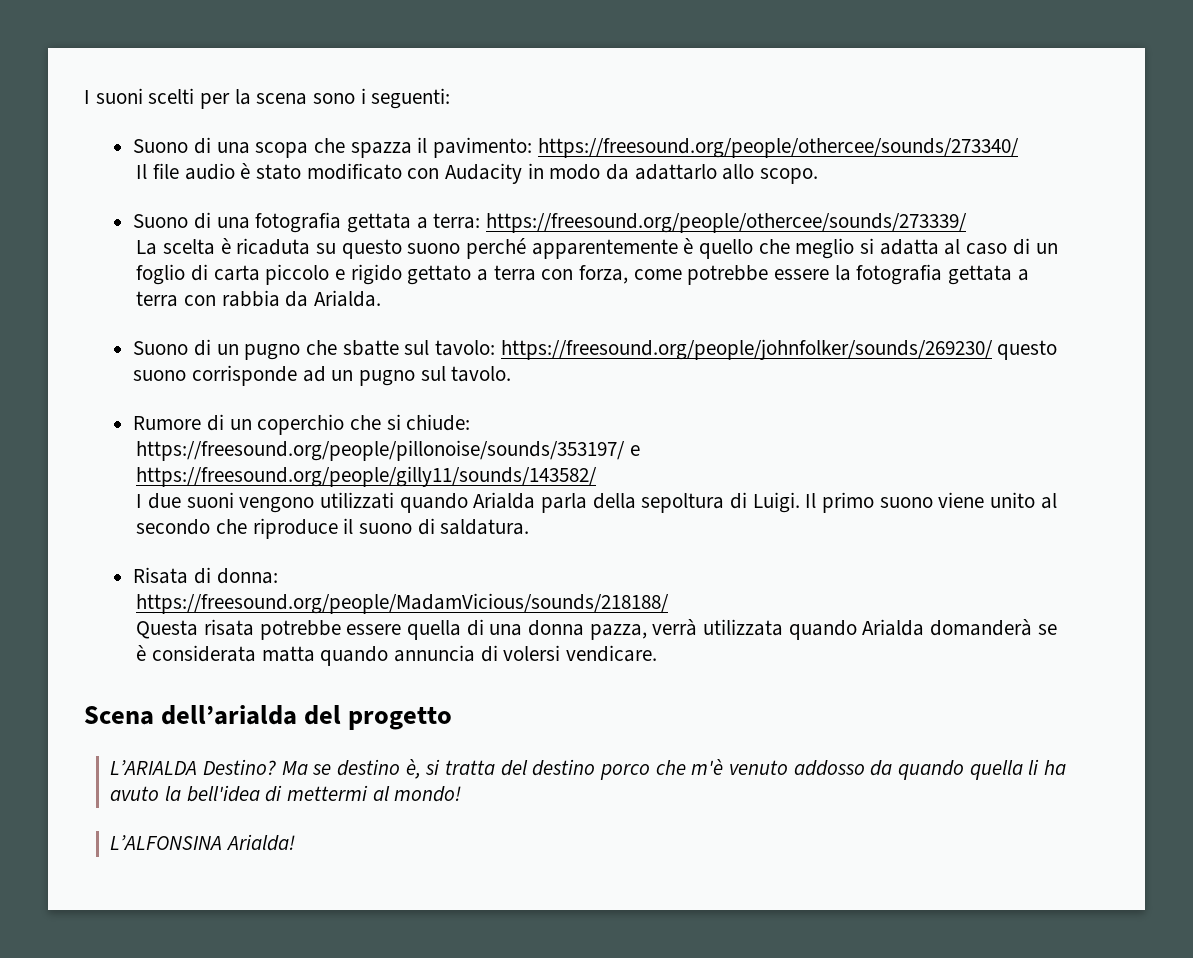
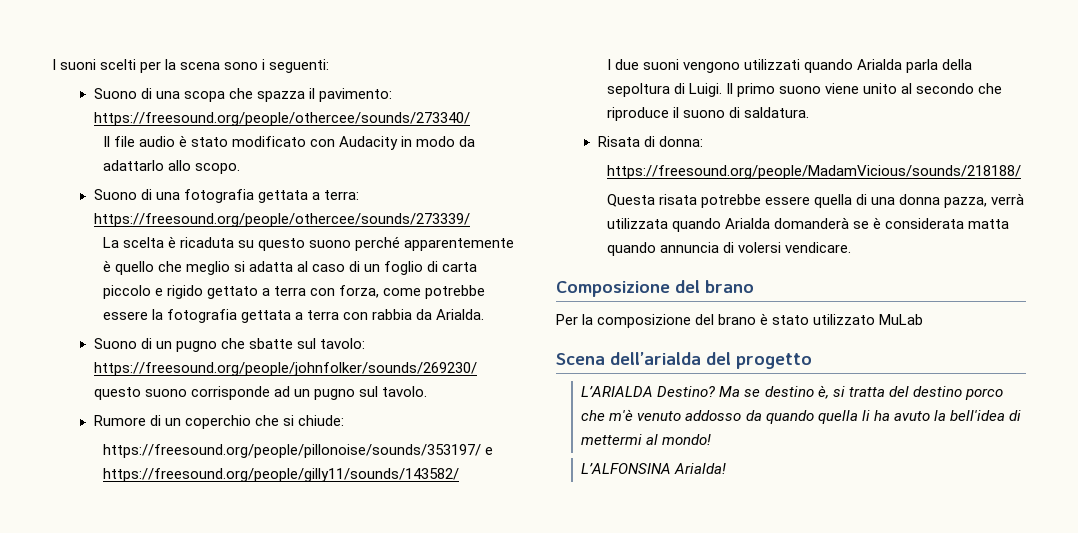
+ Composizione del brano
+ Per la composizione del brano è stato utilizzato MuLab

